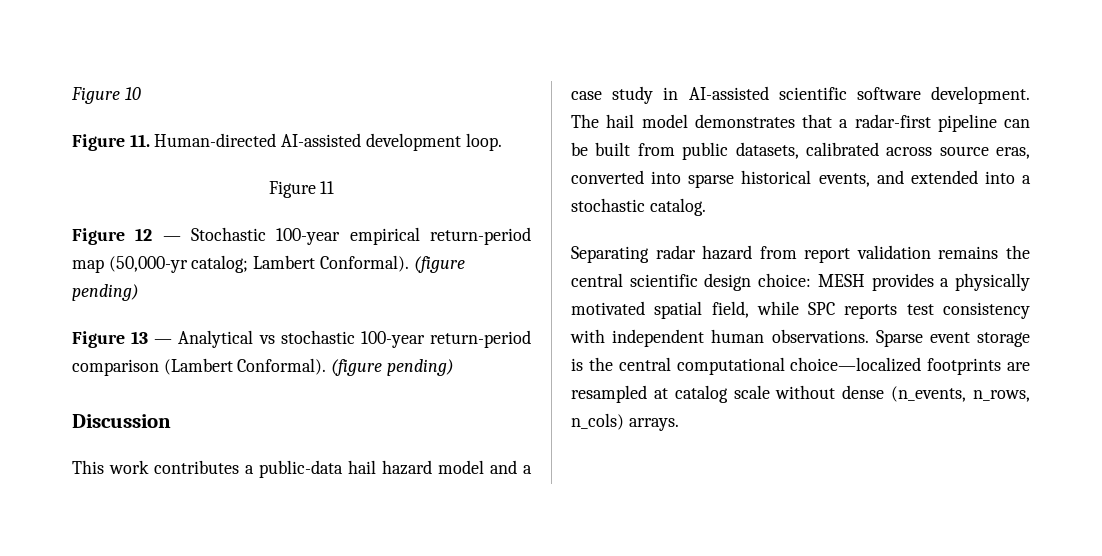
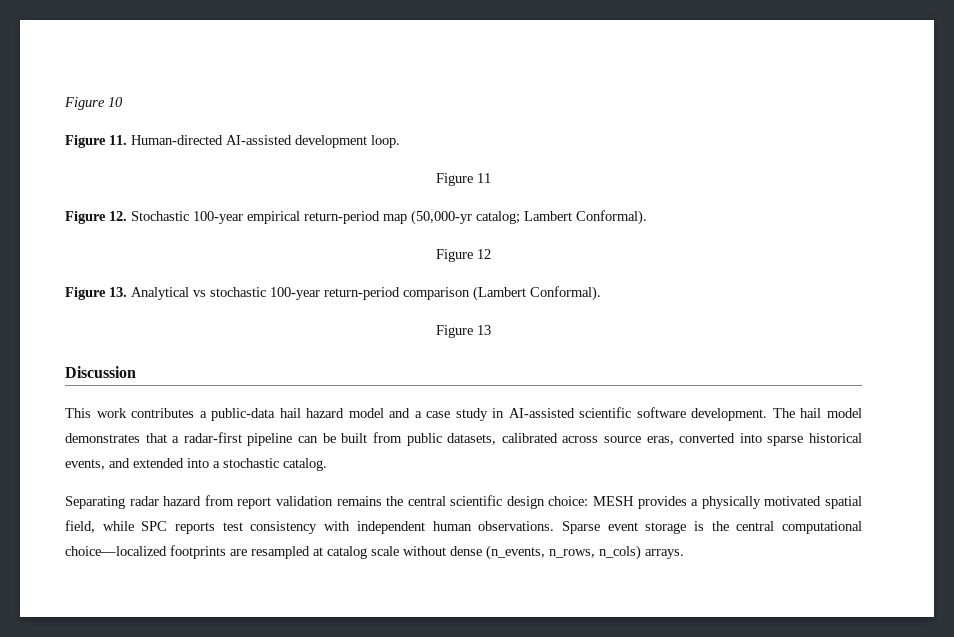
- Figure 12 — Stochastic 100-year empirical return-period map (50,000-yr catalog; Lambert Conformal). (figure pending)
- Figure 13 — Analytical vs stochastic 100-year return-period comparison (Lambert Conformal). (figure pending)
+ Figure 12. Stochastic 100-year empirical return-period map (50,000-yr catalog; Lambert Conformal).
+ Figure 12
+ Figure 13. Analytical vs stochastic 100-year return-period comparison (Lambert Conformal).
+ Figure 13

